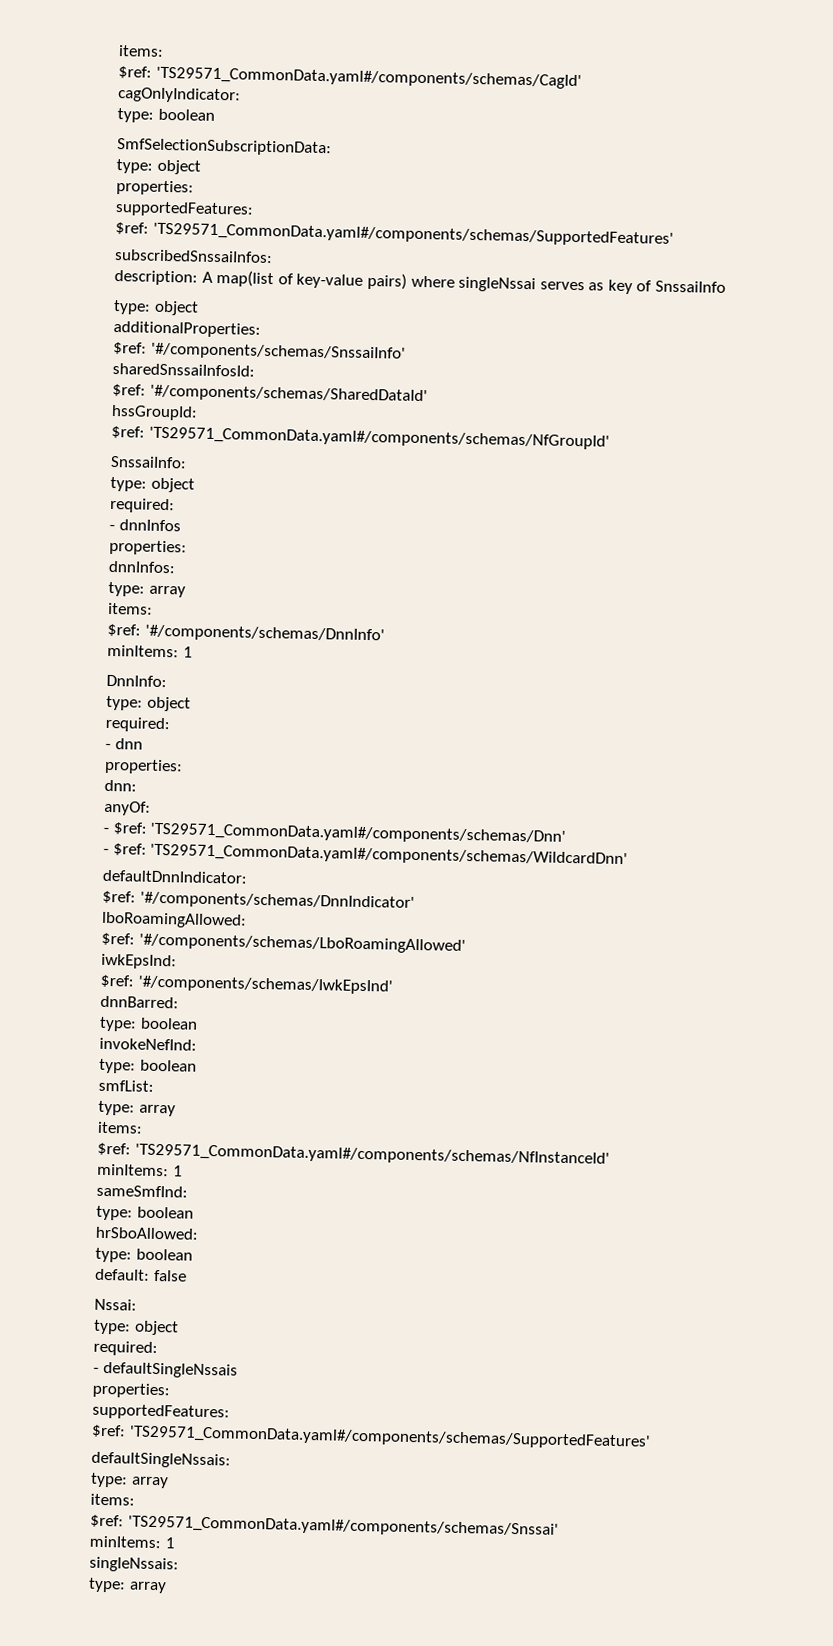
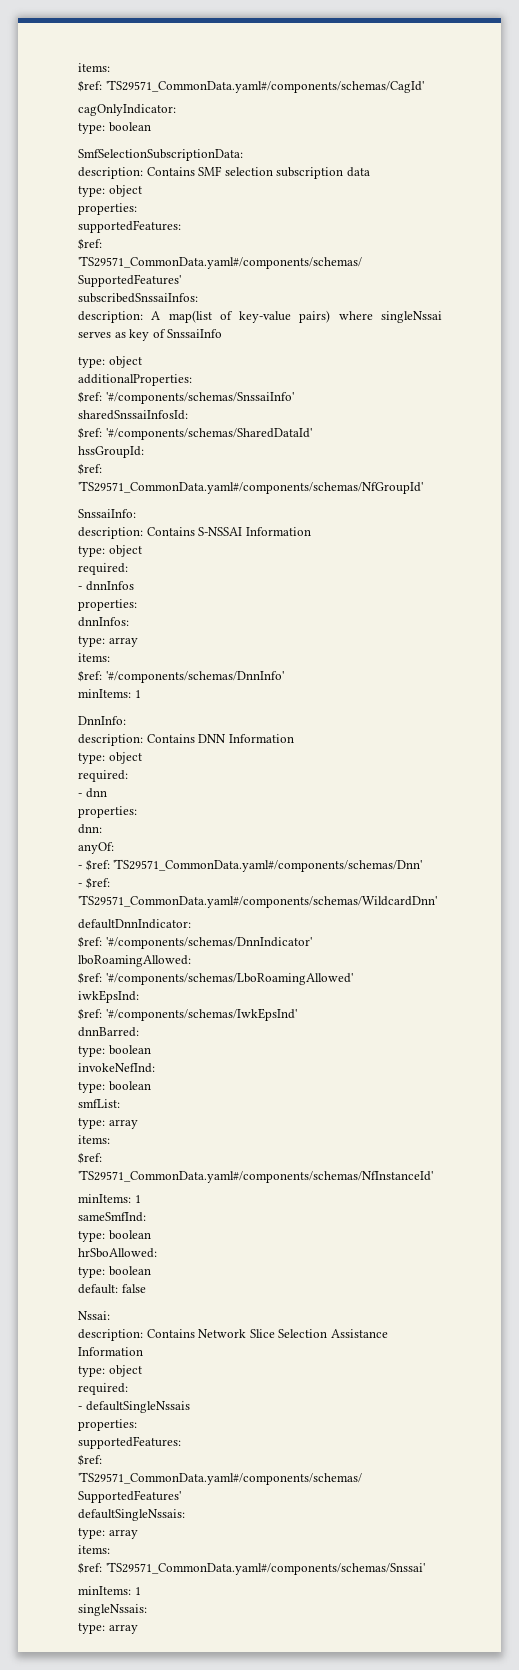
+ description: Contains SMF selection subscription data
+ description: Contains S-NSSAI Information
+ description: Contains DNN Information
+ description: Contains Network Slice Selection Assistance Information

